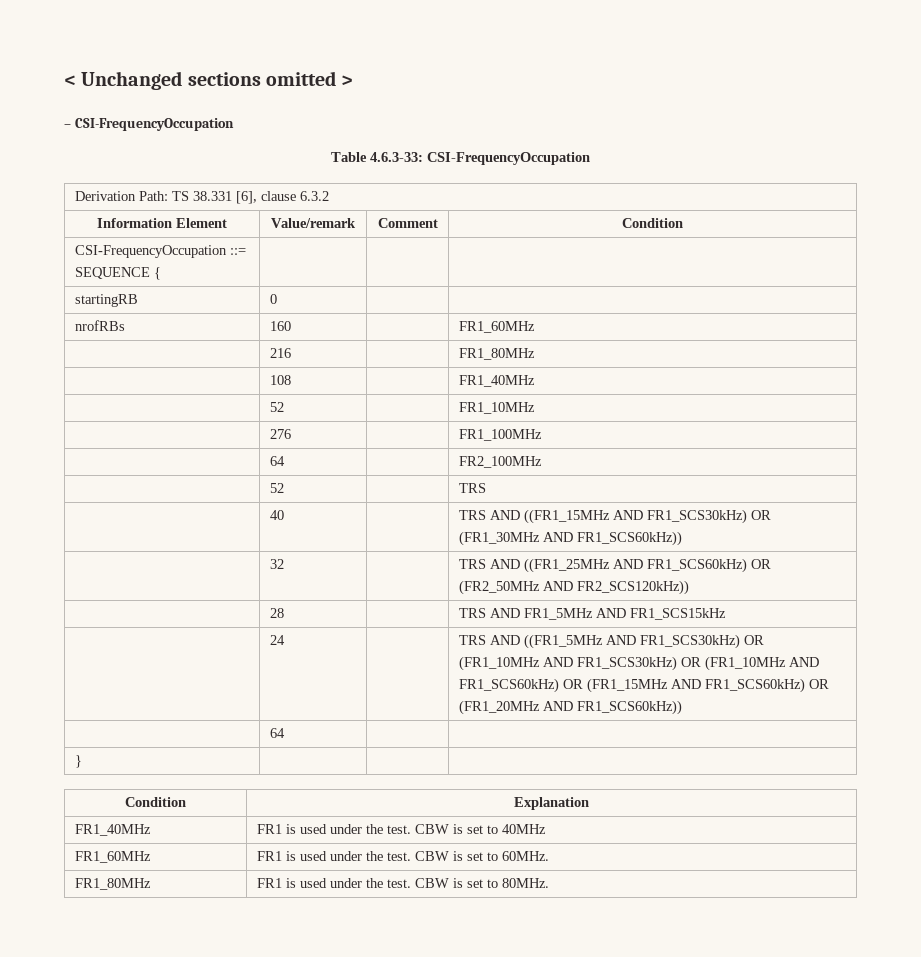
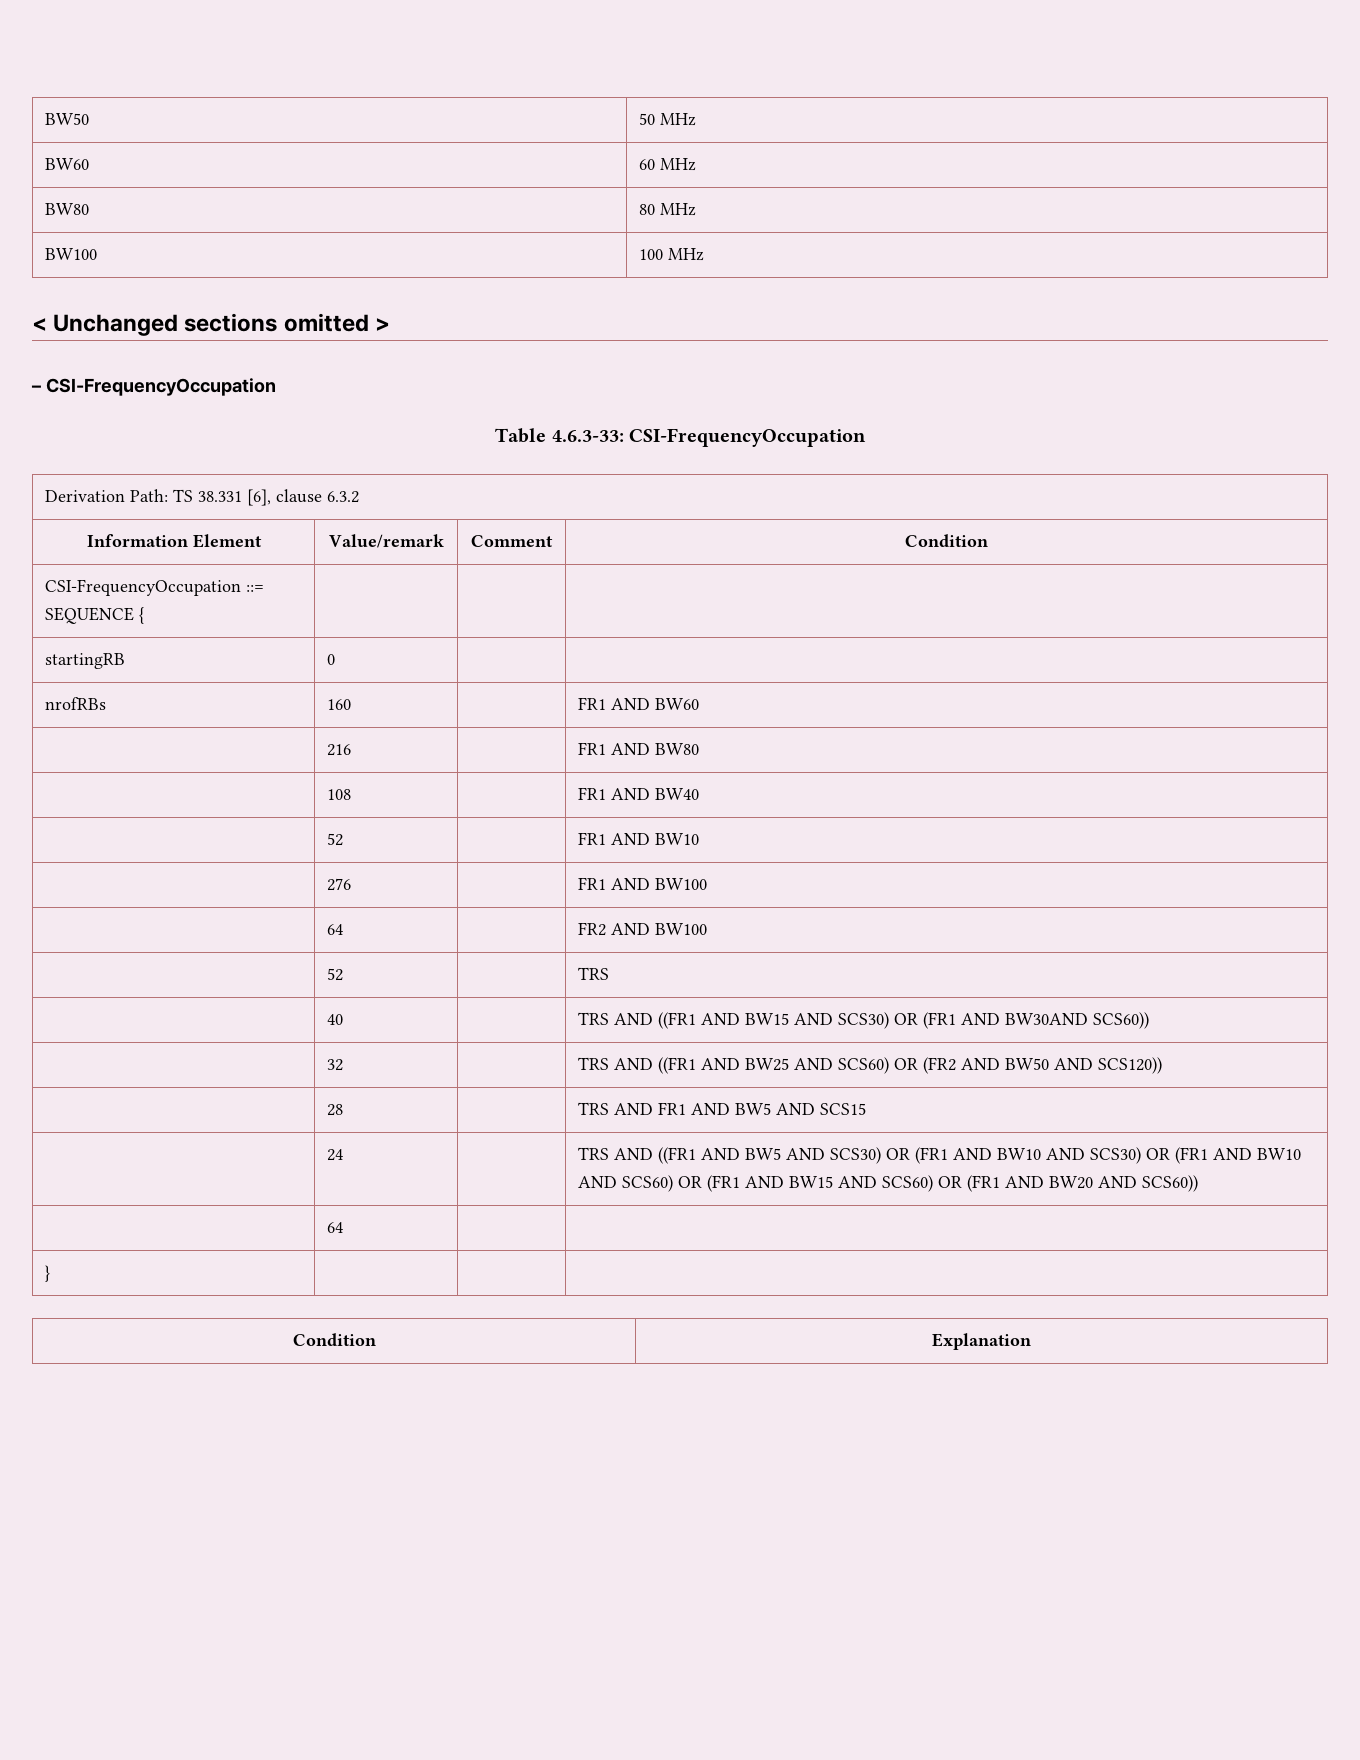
+ BW50 | 50 MHz
+ BW60 | 60 MHz
+ BW80 | 80 MHz
+ BW100 | 100 MHz
- nrofRBs | 160 | | FR1_60MHz
- | 216 | | FR1_80MHz
- | 108 | | FR1_40MHz
- | 52 | | FR1_10MHz
- | 276 | | FR1_100MHz
- | 64 | | FR2_100MHz
+ nrofRBs | 160 | | FR1 AND BW60
+ | 216 | | FR1 AND BW80
+ | 108 | | FR1 AND BW40
+ | 52 | | FR1 AND BW10
+ | 276 | | FR1 AND BW100
+ | 64 | | FR2 AND BW100
- | 40 | | TRS AND ((FR1_15MHz AND FR1_SCS30kHz) OR (FR1_30MHz AND FR1_SCS60kHz))
- | 32 | | TRS AND ((FR1_25MHz AND FR1_SCS60kHz) OR (FR2_50MHz AND FR2_SCS120kHz))
- | 28 | | TRS AND FR1_5MHz AND FR1_SCS15kHz
- | 24 | | TRS AND ((FR1_5MHz AND FR1_SCS30kHz) OR (FR1_10MHz AND FR1_SCS30kHz) OR (FR1_10MHz AND FR1_SCS60kHz) OR (FR1_15MHz AND FR1_SCS60kHz) OR (FR1_20MHz AND FR1_SCS60kHz))
+ | 40 | | TRS AND ((FR1 AND BW15 AND SCS30) OR (FR1 AND BW30AND SCS60))
+ | 32 | | TRS AND ((FR1 AND BW25 AND SCS60) OR (FR2 AND BW50 AND SCS120))
+ | 28 | | TRS AND FR1 AND BW5 AND SCS15
+ | 24 | | TRS AND ((FR1 AND BW5 AND SCS30) OR (FR1 AND BW10 AND SCS30) OR (FR1 AND BW10 AND SCS60) OR (FR1 AND BW15 AND SCS60) OR (FR1 AND BW20 AND SCS60))
  | 64 | |
  } | | |
  Condition | Explanation
- FR1_40MHz | FR1 is used under the test. CBW is set to 40MHz
- FR1_60MHz | FR1 is used under the test. CBW is set to 60MHz.
- FR1_80MHz | FR1 is used under the test. CBW is set to 80MHz.

